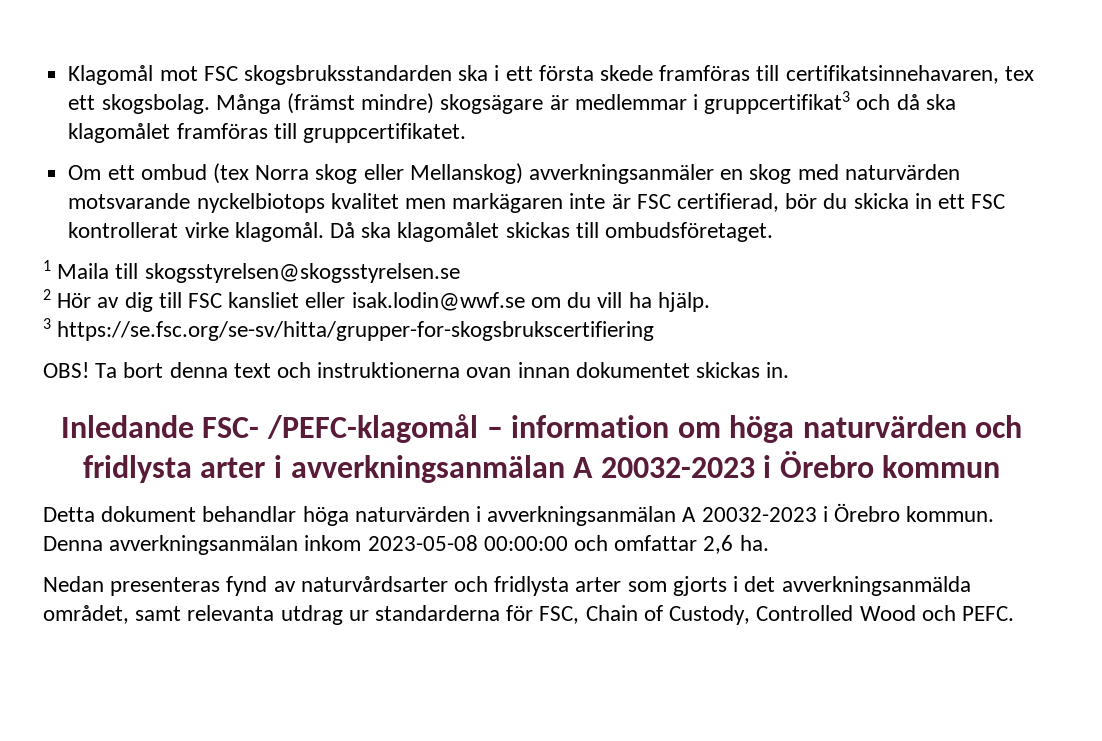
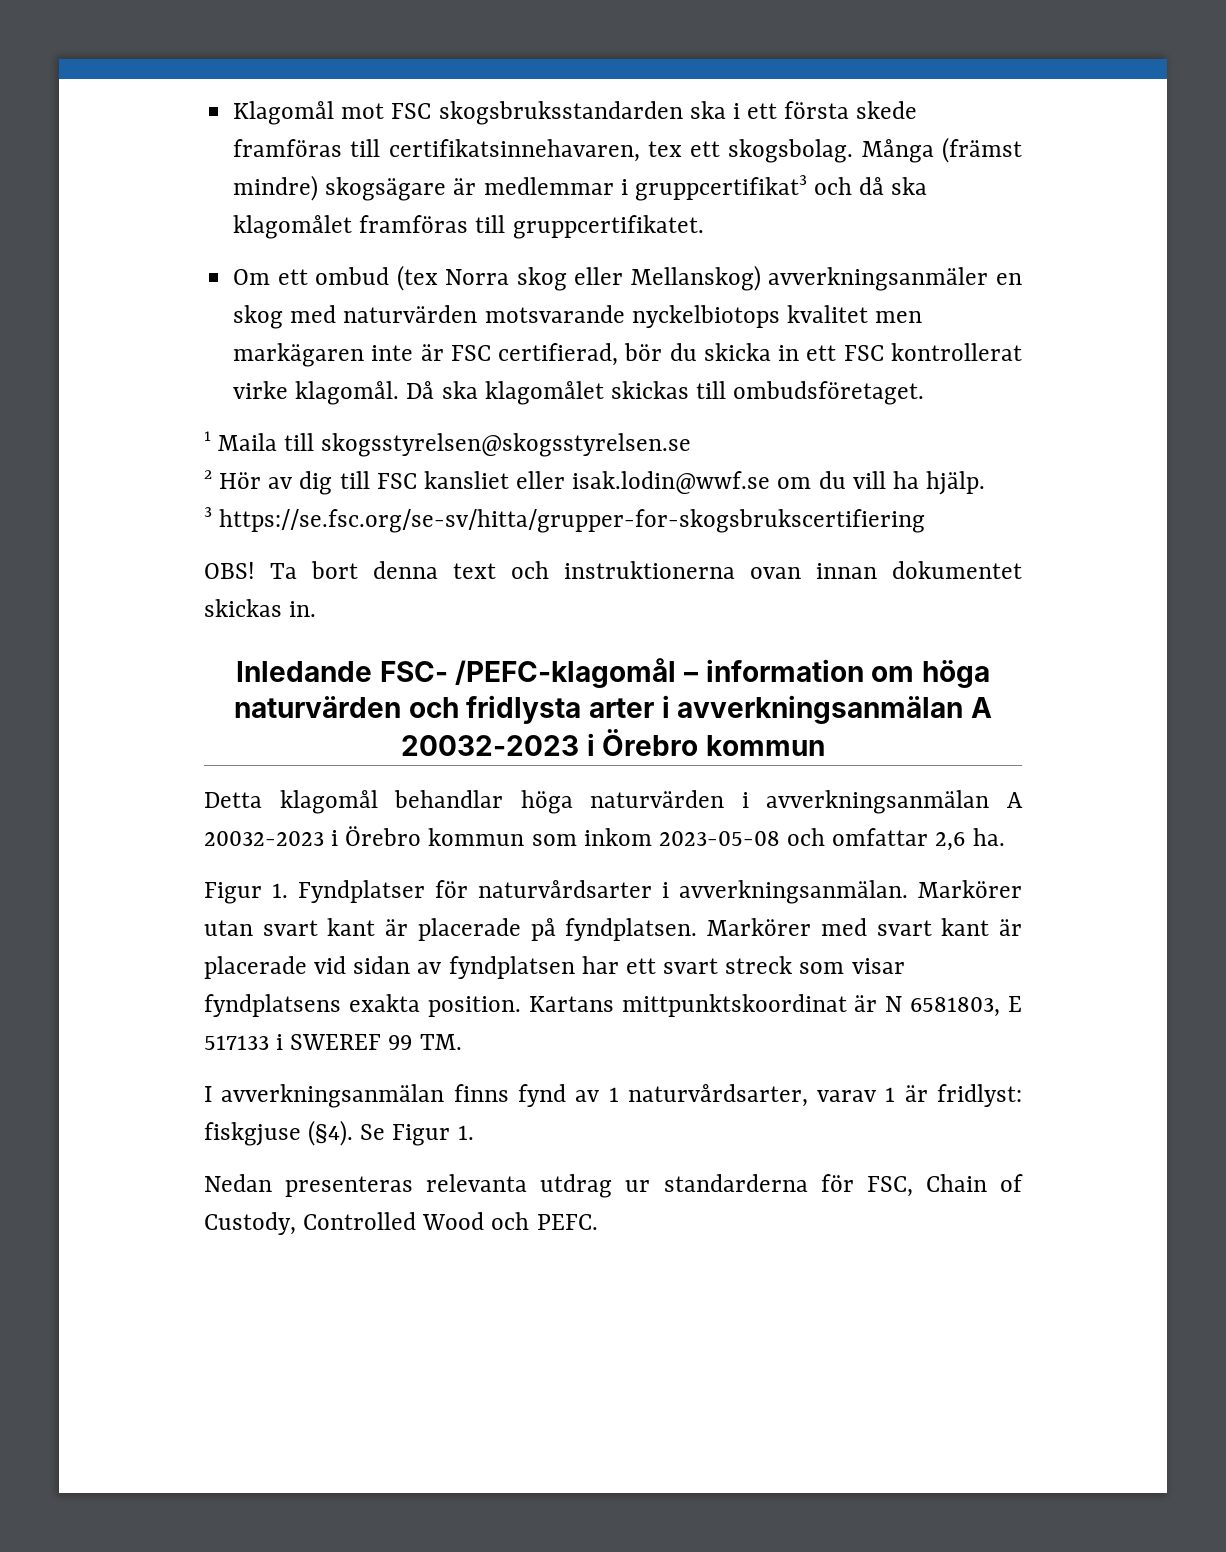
- Detta dokument behandlar höga naturvärden i avverkningsanmälan A 20032-2023 i Örebro kommun. Denna avverkningsanmälan inkom 2023-05-08 00:00:00 och omfattar 2,6 ha.
+ Detta klagomål behandlar höga naturvärden i avverkningsanmälan A 20032-2023 i Örebro kommun som inkom 2023-05-08 och omfattar 2,6 ha.
- Nedan presenteras fynd av naturvårdsarter och fridlysta arter som gjorts i det avverkningsanmälda området, samt relevanta utdrag ur standarderna för FSC, Chain of Custody, Controlled Wood och PEFC.
+ Figur 1. Fyndplatser för naturvårdsarter i avverkningsanmälan. Markörer utan svart kant är placerade på fyndplatsen. Markörer med svart kant är placerade vid sidan av fyndplatsen har ett svart streck som visar fyndplatsens exakta position. Kartans mittpunktskoordinat är N 6581803, E 517133 i SWEREF 99 TM.
+ I avverkningsanmälan finns fynd av 1 naturvårdsarter, varav 1 är fridlyst: fiskgjuse (§4). Se Figur 1.
+ Nedan presenteras relevanta utdrag ur standarderna för FSC, Chain of Custody, Controlled Wood och PEFC.

